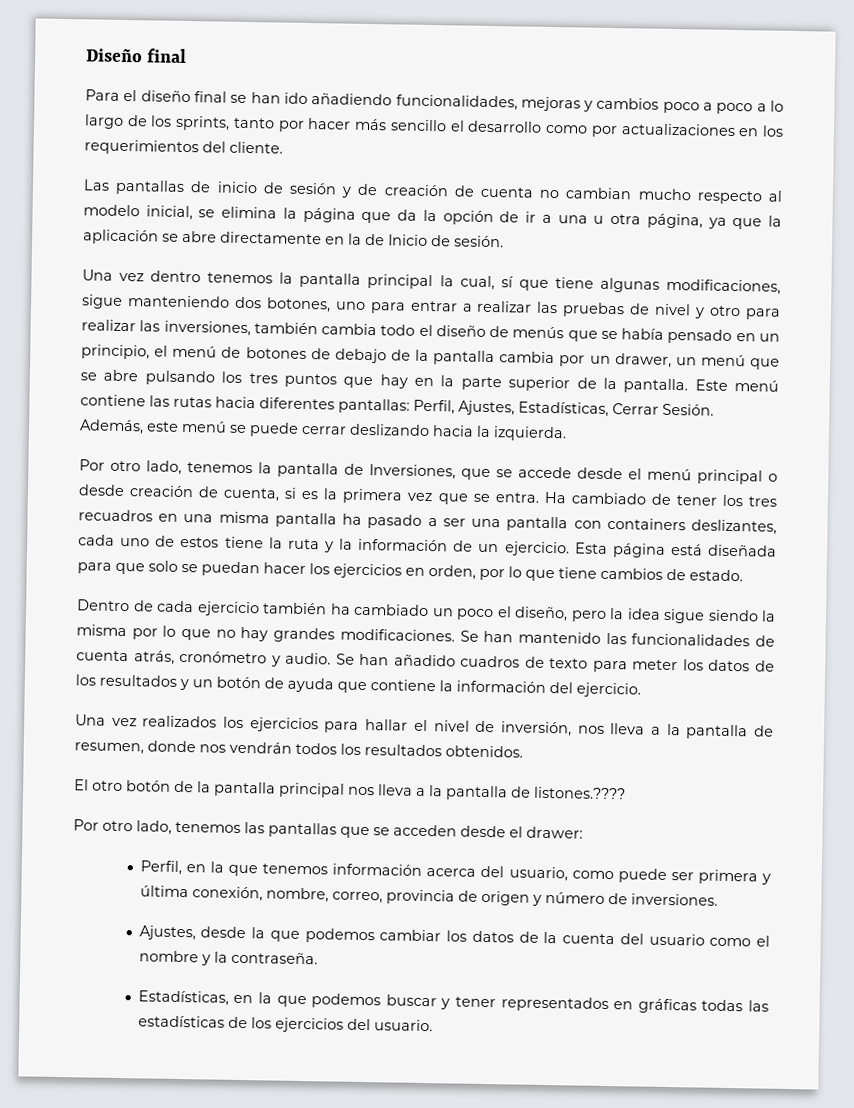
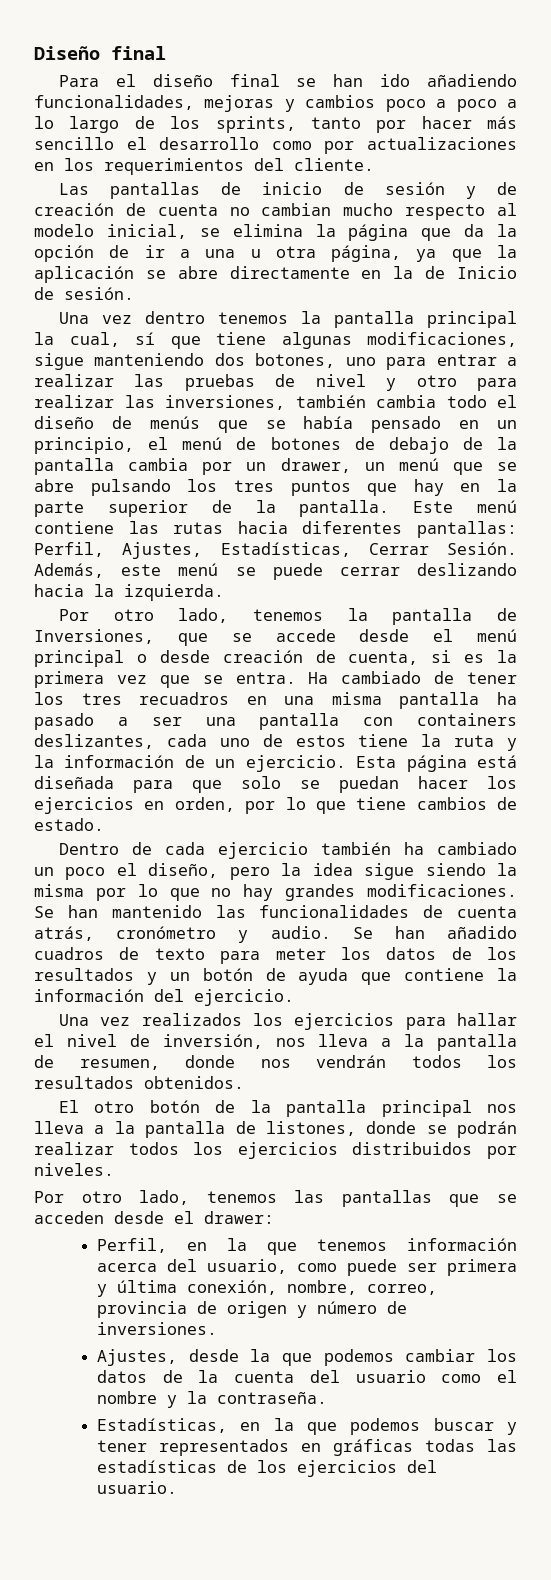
- El otro botón de la pantalla principal nos lleva a la pantalla de listones.????
+ El otro botón de la pantalla principal nos lleva a la pantalla de listones, donde se podrán realizar todos los ejercicios distribuidos por niveles.

